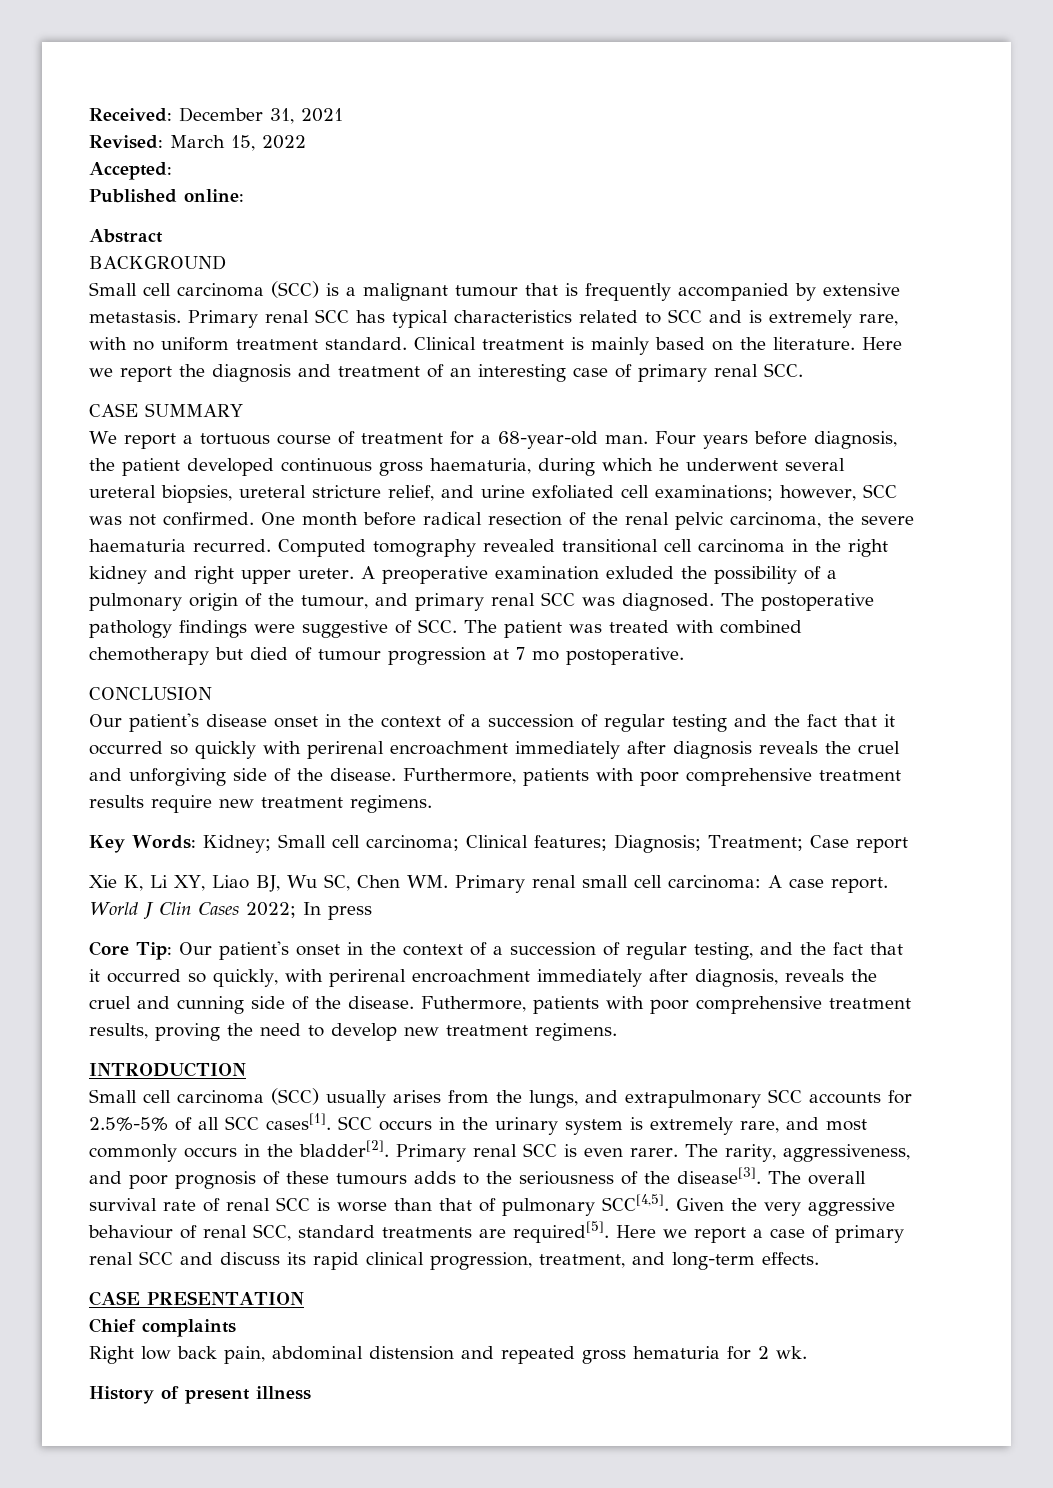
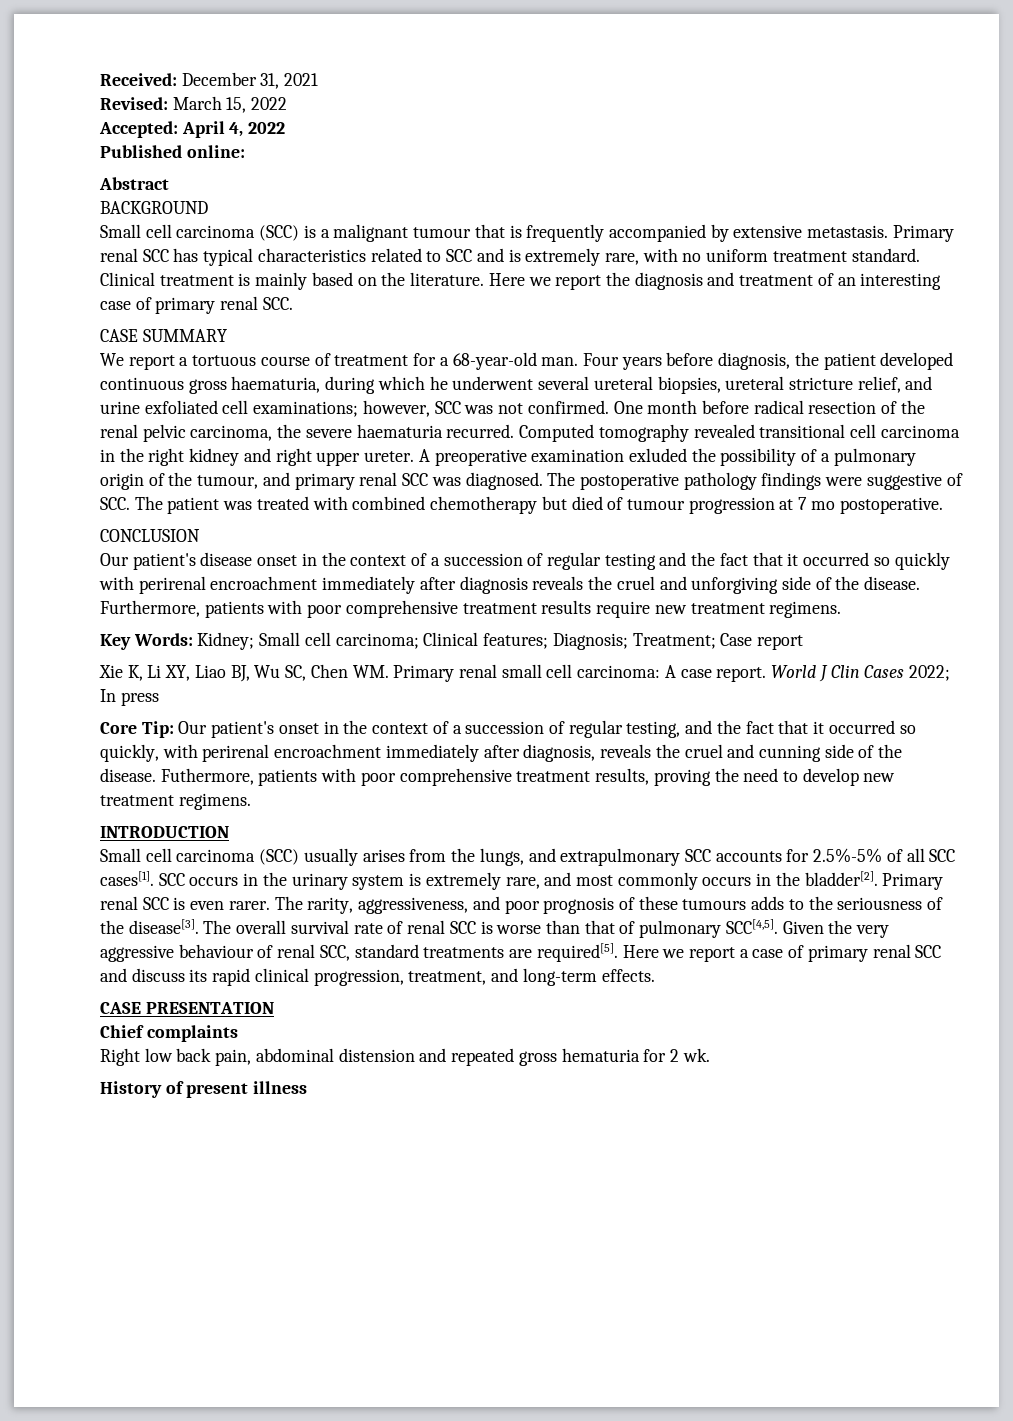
- Accepted:
+ Accepted: April 4, 2022

